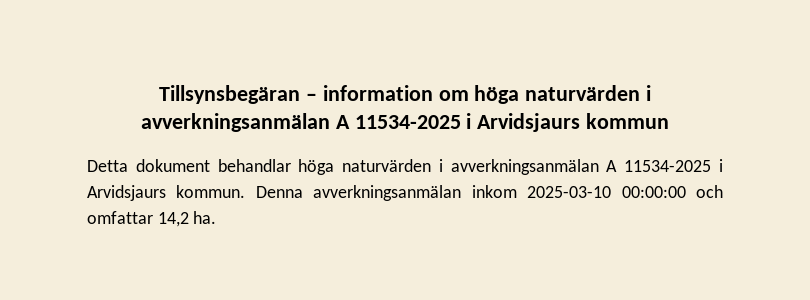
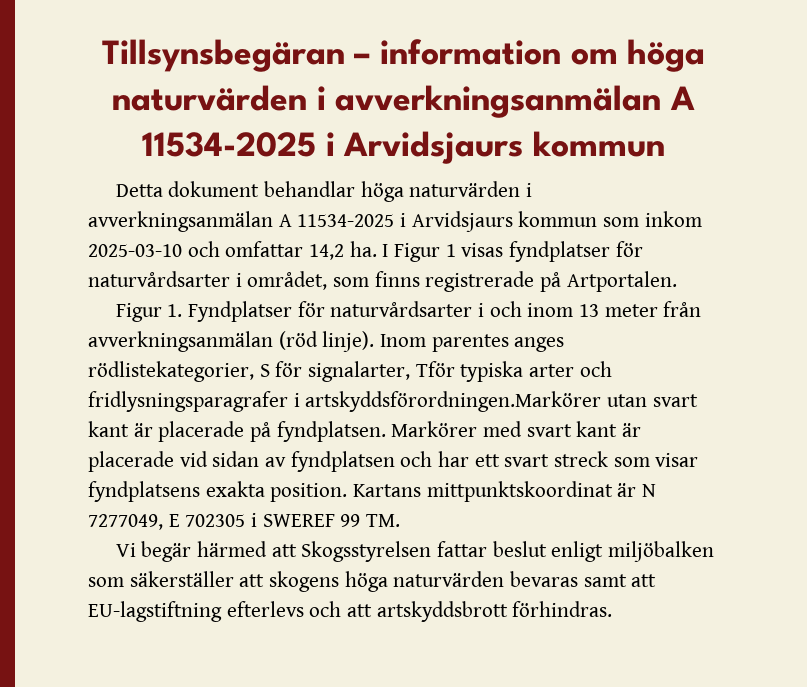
- Detta dokument behandlar höga naturvärden i avverkningsanmälan A 11534-2025 i Arvidsjaurs kommun. Denna avverkningsanmälan inkom 2025-03-10 00:00:00 och omfattar 14,2 ha.
+ Detta dokument behandlar höga naturvärden i avverkningsanmälan A 11534-2025 i Arvidsjaurs kommun som inkom 2025-03-10 och omfattar 14,2 ha.
+ I Figur 1 visas fyndplatser för naturvårdsarter i området, som finns registrerade på Artportalen.
+ Figur 1. Fyndplatser för naturvårdsarter i och inom 13 meter från avverkningsanmälan (röd linje). Inom parentes anges rödlistekategorier, S för signalarter, Tför typiska arter och fridlysningsparagrafer i artskyddsförordningen.Markörer utan svart kant är placerade på fyndplatsen. Markörer med svart kant är placerade vid sidan av fyndplatsen och har ett svart streck som visar fyndplatsens exakta position. Kartans mittpunktskoordinat är N 7277049, E 702305 i SWEREF 99 TM.
+ Vi begär härmed att Skogsstyrelsen fattar beslut enligt miljöbalken som säkerställer att skogens höga naturvärden bevaras samt att EU-lagstiftning efterlevs och att artskyddsbrott förhindras.

